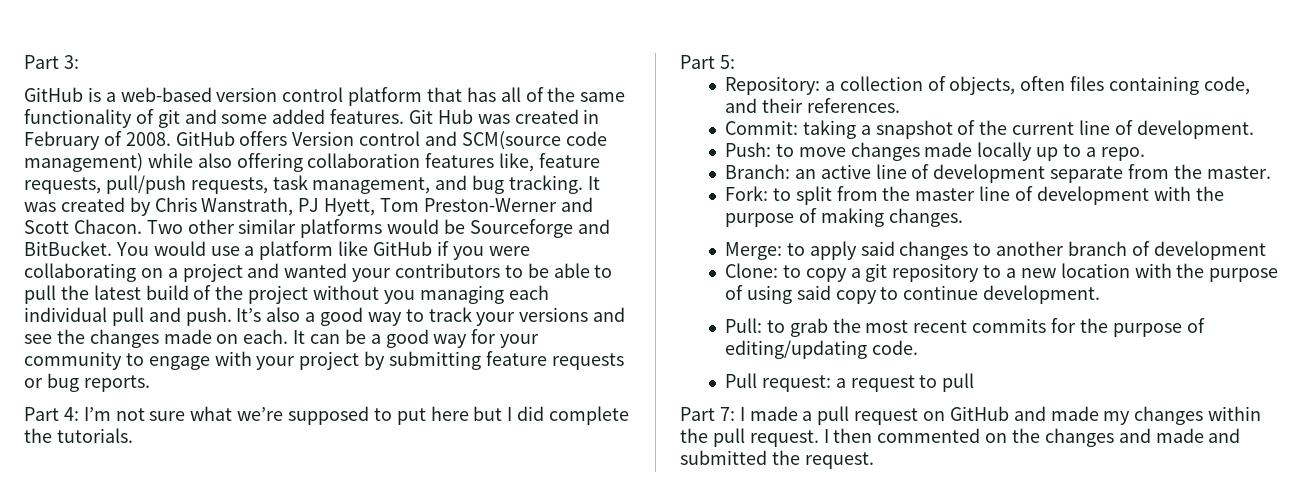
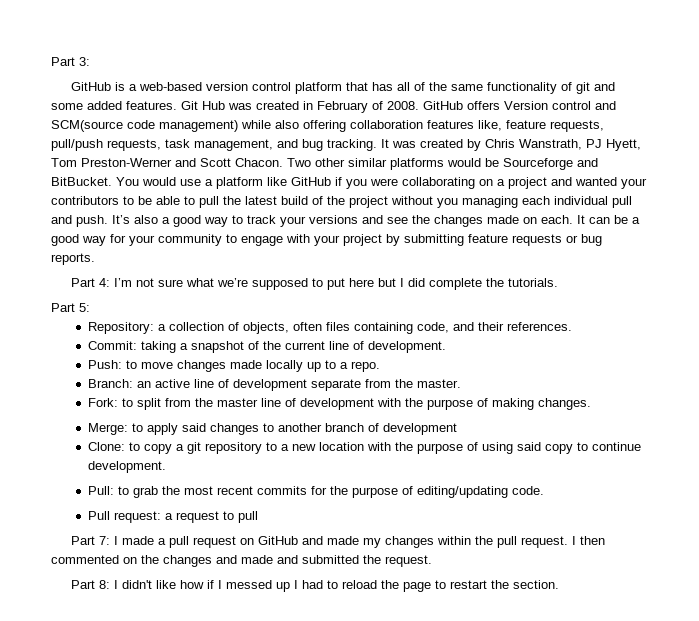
+ Part 8: I didn't like how if I messed up I had to reload the page to restart the section.

